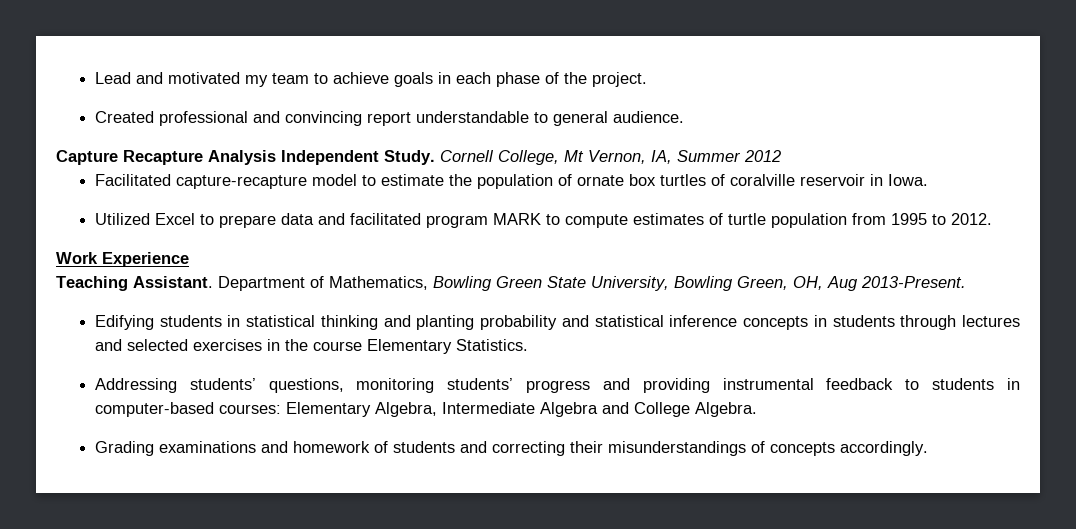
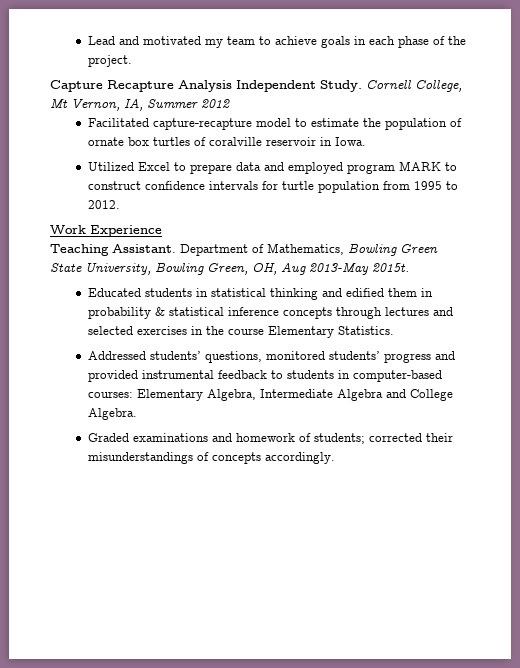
- Created professional and convincing report understandable to general audience.
- Utilized Excel to prepare data and facilitated program MARK to compute estimates of turtle population from 1995 to 2012.
+ Utilized Excel to prepare data and employed program MARK to construct confidence intervals for turtle population from 1995 to 2012.
- Department of Mathematics, Bowling Green State University, Bowling Green, OH, Aug 2013-Present.
- Edifying students in statistical thinking and planting probability and statistical inference concepts in students through lectures and selected exercises in the course Elementary Statistics.
+ Department of Mathematics, Bowling Green State University, Bowling Green, OH, Aug 2013-May 2015t.
+ Educated students in statistical thinking and edified them in probability & statistical inference concepts through lectures and selected exercises in the course Elementary Statistics.
- Addressing students’ questions, monitoring students’ progress and providing instrumental feedback to students in computer-based courses: Elementary Algebra, Intermediate Algebra and College Algebra.
+ Addressed students’ questions, monitored students’ progress and provided instrumental feedback to students in computer-based courses: Elementary Algebra, Intermediate Algebra and College Algebra.
- Grading examinations and homework of students and correcting their misunderstandings of concepts accordingly.
+ Graded examinations and homework of students; corrected their misunderstandings of concepts accordingly.

